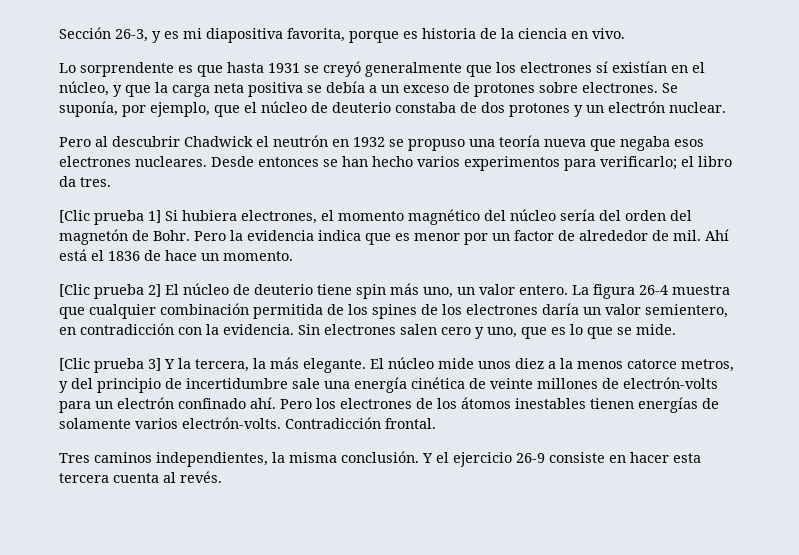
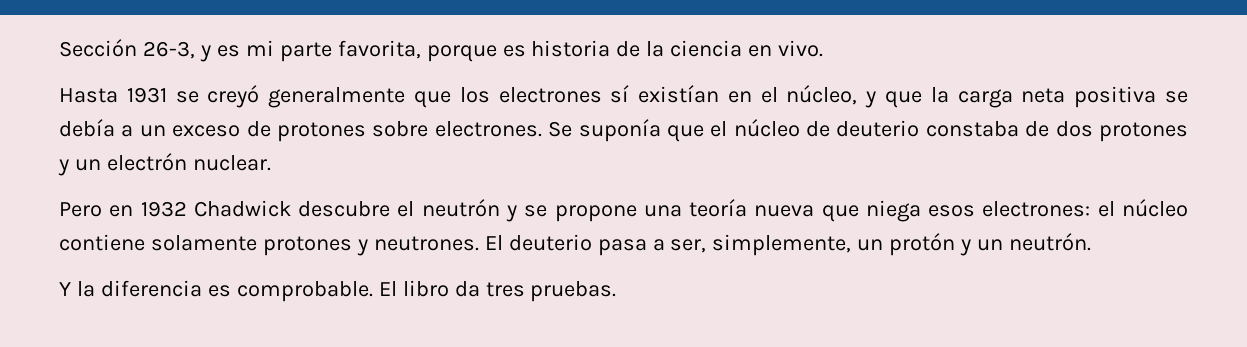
- Sección 26-3, y es mi diapositiva favorita, porque es historia de la ciencia en vivo.
+ Sección 26-3, y es mi parte favorita, porque es historia de la ciencia en vivo.
- Lo sorprendente es que hasta 1931 se creyó generalmente que los electrones sí existían en el núcleo, y que la carga neta positiva se debía a un exceso de protones sobre electrones.
+ Hasta 1931 se creyó generalmente que los electrones sí existían en el núcleo, y que la carga neta positiva se debía a un exceso de protones sobre electrones.
- Se suponía, por ejemplo, que el núcleo de deuterio constaba de dos protones y un electrón nuclear.
+ Se suponía que el núcleo de deuterio constaba de dos protones y un electrón nuclear.
- Pero al descubrir Chadwick el neutrón en 1932 se propuso una teoría nueva que negaba esos electrones nucleares. Desde entonces se han hecho varios experimentos para verificarlo; el libro da tres.
- [Clic prueba 1] Si hubiera electrones, el momento magnético del núcleo sería del orden del magnetón de Bohr. Pero la evidencia indica que es menor por un factor de alrededor de mil. Ahí está el 1836 de hace un momento.
- [Clic prueba 2] El núcleo de deuterio tiene spin más uno, un valor entero. La figura 26-4 muestra que cualquier combinación permitida de los spines de los electrones daría un valor semientero, en contradicción con la evidencia. Sin electrones salen cero y uno, que es lo que se mide.
- [Clic prueba 3] Y la tercera, la más elegante. El núcleo mide unos diez a la menos catorce metros, y del principio de incertidumbre sale una energía cinética de veinte millones de electrón-volts para un electrón confinado ahí. Pero los electrones de los átomos inestables tienen energías de solamente varios electrón-volts. Contradicción frontal.
- Tres caminos independientes, la misma conclusión. Y el ejercicio 26-9 consiste en hacer esta tercera cuenta al revés.
+ Pero en 1932 Chadwick descubre el neutrón y se propone una teoría nueva que niega esos electrones: el núcleo contiene solamente protones y neutrones. El deuterio pasa a ser, simplemente, un protón y un neutrón.
+ Y la diferencia es comprobable. El libro da tres pruebas.

